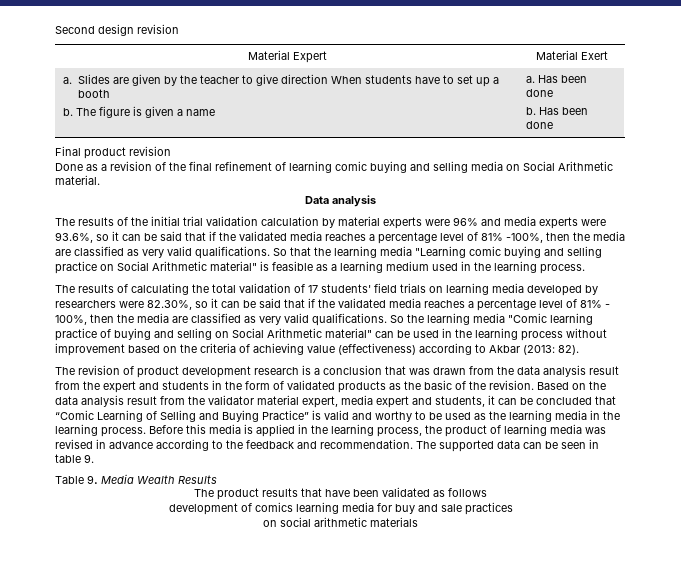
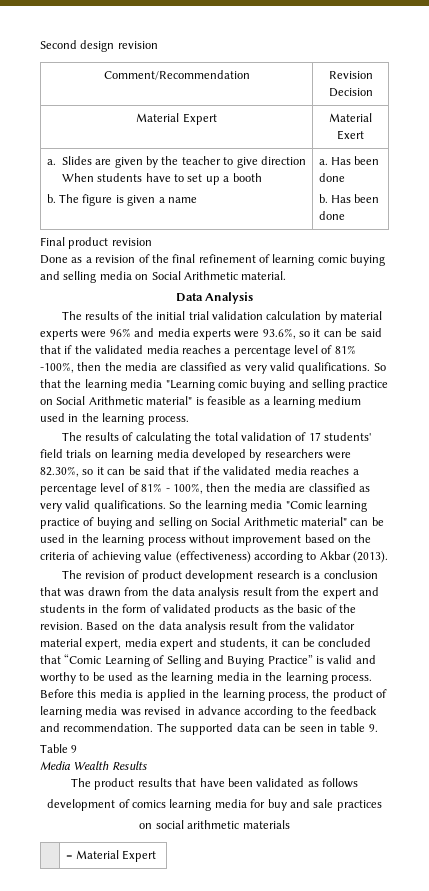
+ Comment/Recommendation | Revision Decision
- Data analysis
+ Data Analysis
- So the learning media "Comic learning practice of buying and selling on Social Arithmetic material" can be used in the learning process without improvement based on the criteria of achieving value (effectiveness) according to Akbar (2013: 82).
+ So the learning media "Comic learning practice of buying and selling on Social Arithmetic material" can be used in the learning process without improvement based on the criteria of achieving value (effectiveness) according to Akbar (2013).
- Table 9. Media Wealth Results
+ Table 9
+ Media Wealth Results
+ | = Material Expert

